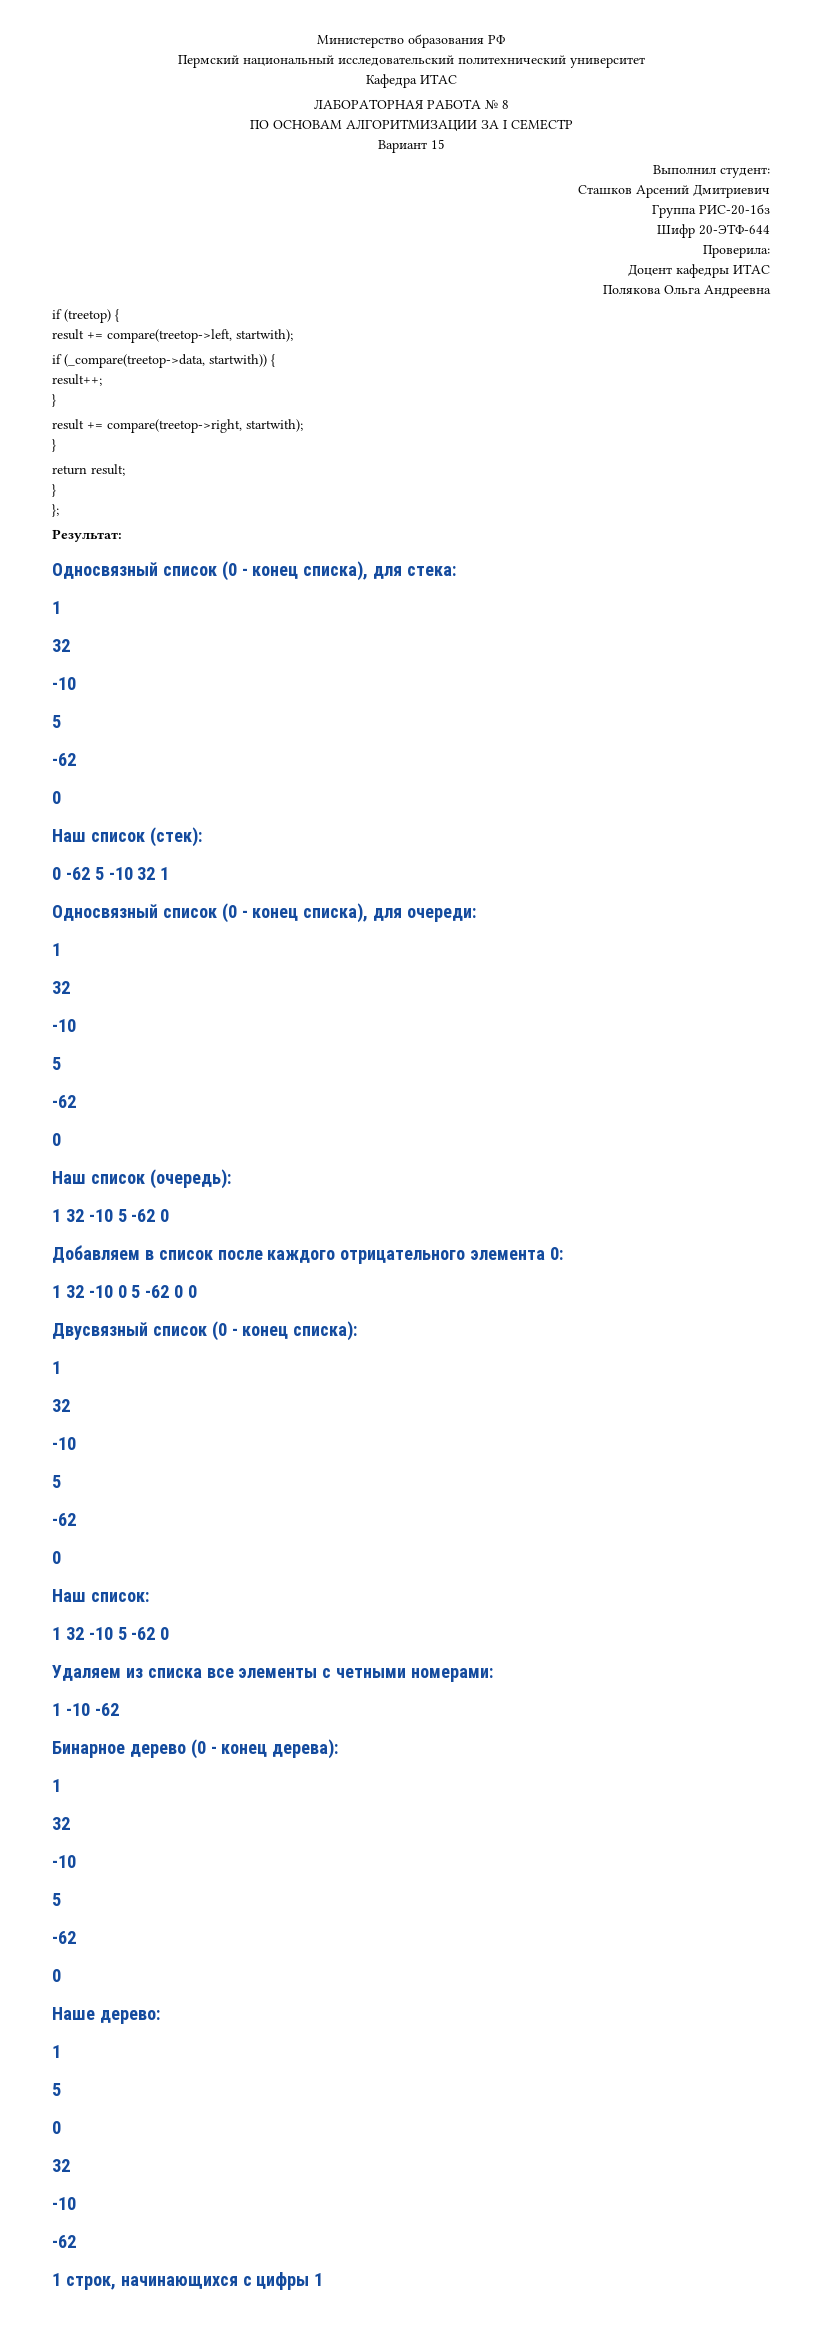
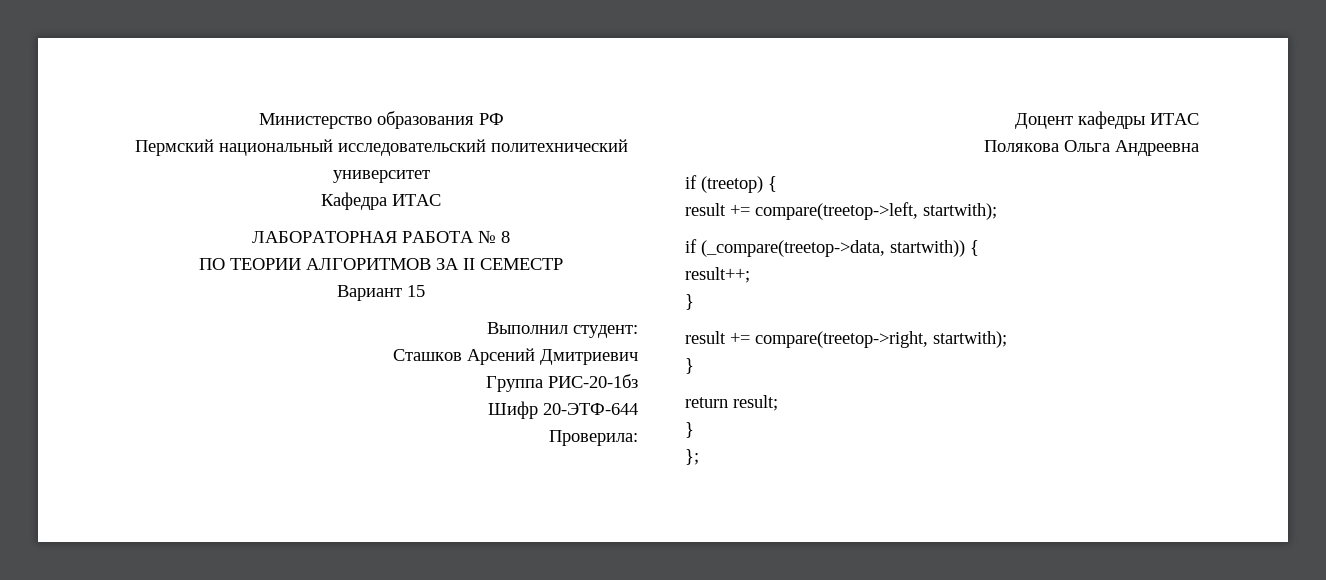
- ПО ОСНОВАМ АЛГОРИТМИЗАЦИИ ЗА I СЕМЕСТР
+ ПО ТЕОРИИ АЛГОРИТМОВ ЗА II СЕМЕСТР
- Результат:
- Односвязный список (0 - конец списка), для стека:
- 1
- 32
- -10
- 5
- -62
- 0
- Наш список (стек):
- 0 -62 5 -10 32 1
- Односвязный список (0 - конец списка), для очереди:
- 1
- 32
- -10
- 5
- -62
- 0
- Наш список (очередь):
- 1 32 -10 5 -62 0
- Добавляем в список после каждого отрицательного элемента 0:
- 1 32 -10 0 5 -62 0 0
- Двусвязный список (0 - конец списка):
- 1
- 32
- -10
- 5
- -62
- 0
- Наш список:
- 1 32 -10 5 -62 0
- Удаляем из списка все элементы с четными номерами:
- 1 -10 -62
- Бинарное дерево (0 - конец дерева):
- 1
- 32
- -10
- 5
- -62
- 0
- Наше дерево:
- 1
- 5
- 0
- 32
- -10
- -62
- 1 строк, начинающихся с цифры 1

